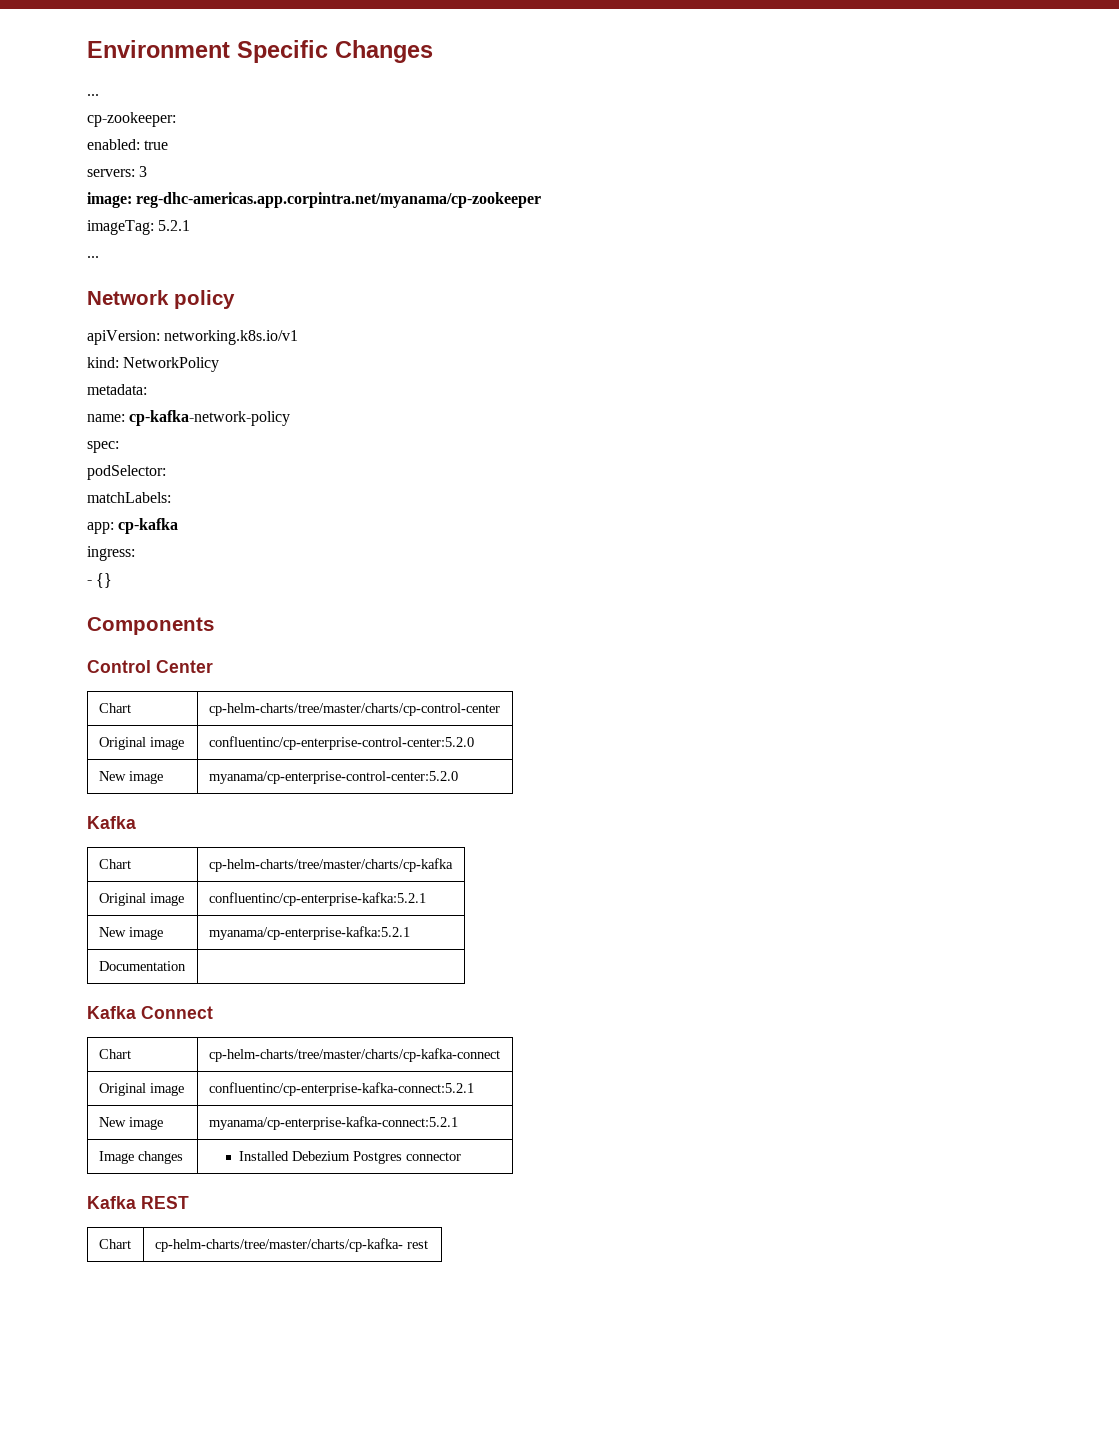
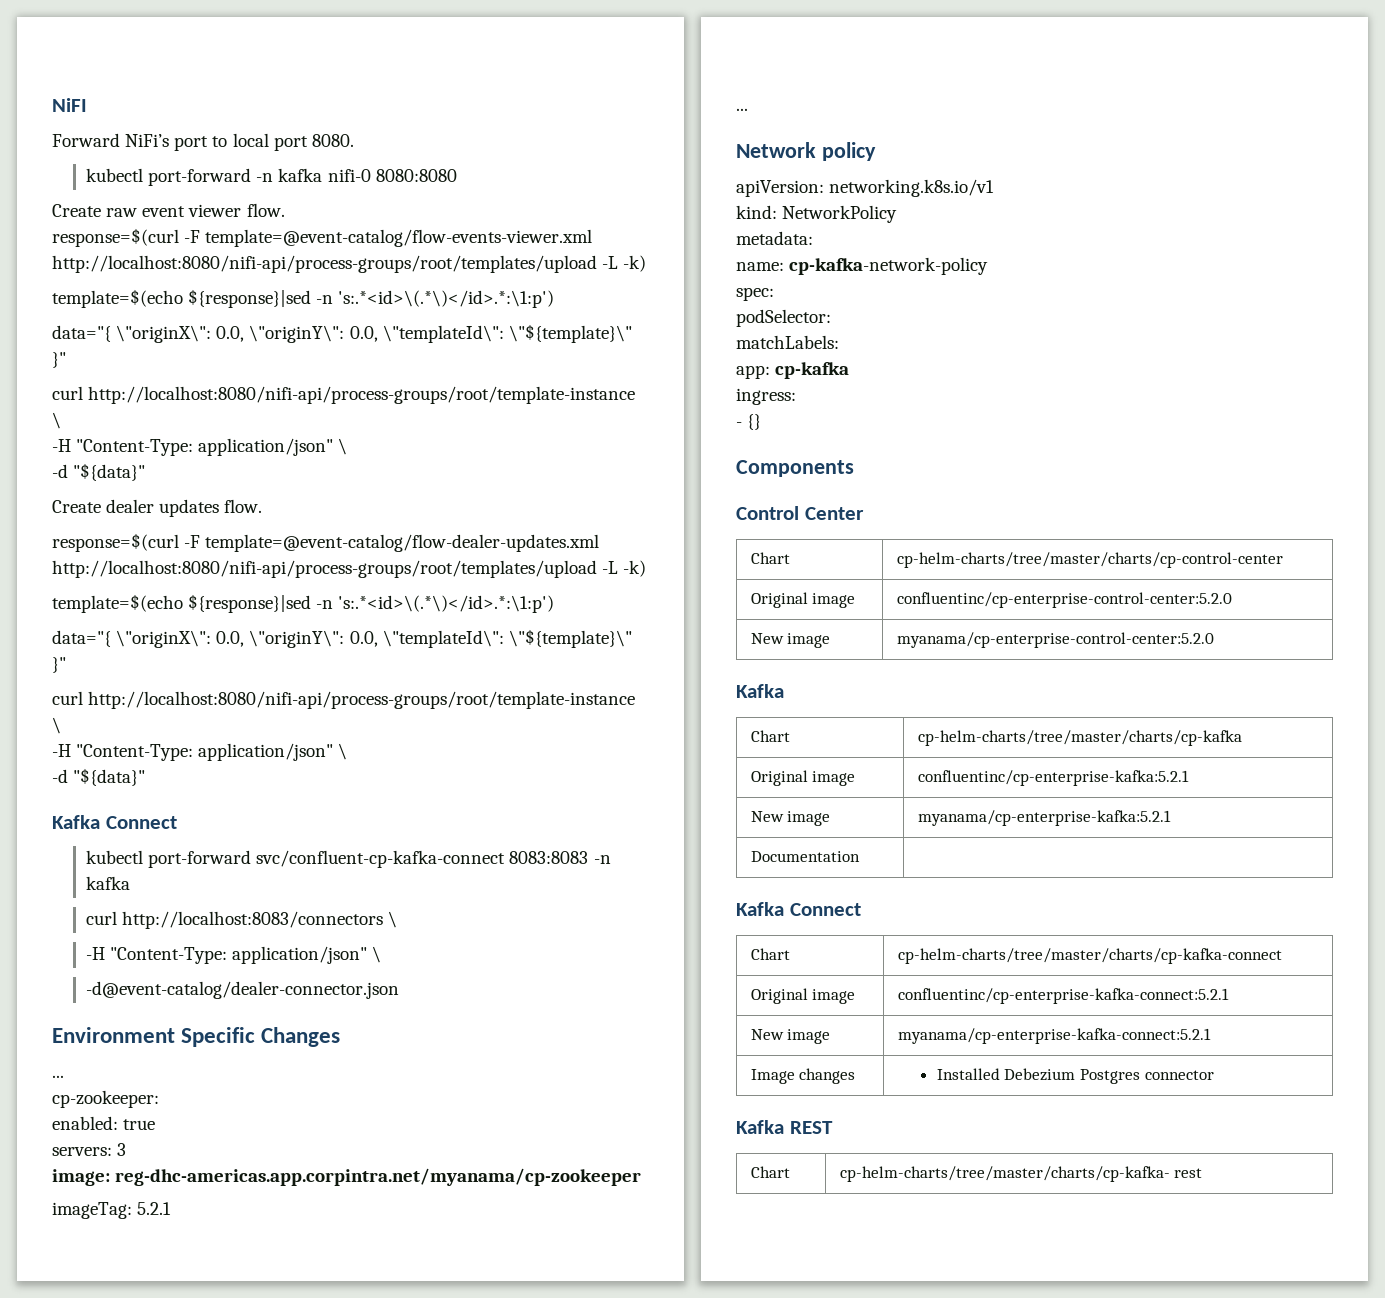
+ NiFI
+ Forward NiFi’s port to local port 8080.
+ kubectl port-forward -n kafka nifi-0 8080:8080
+ Create raw event viewer flow.
+ response=$(curl -F template=@event-catalog/flow-events-viewer.xml http://localhost:8080/nifi-api/process-groups/root/templates/upload -L -k)
+ template=$(echo ${response}|sed -n 's:.*<id>\(.*\)</id>.*:\1:p')
+ data="{ \"originX\": 0.0, \"originY\": 0.0, \"templateId\": \"${template}\" }"
+ curl http://localhost:8080/nifi-api/process-groups/root/template-instance \
+ -H "Content-Type: application/json" \
+ -d "${data}"
+ Create dealer updates flow.
+ response=$(curl -F template=@event-catalog/flow-dealer-updates.xml http://localhost:8080/nifi-api/process-groups/root/templates/upload -L -k)
+ template=$(echo ${response}|sed -n 's:.*<id>\(.*\)</id>.*:\1:p')
+ data="{ \"originX\": 0.0, \"originY\": 0.0, \"templateId\": \"${template}\" }"
+ curl http://localhost:8080/nifi-api/process-groups/root/template-instance \
+ -H "Content-Type: application/json" \
+ -d "${data}"
+ Kafka Connect
+ kubectl port-forward svc/confluent-cp-kafka-connect 8083:8083 -n kafka
+ curl http://localhost:8083/connectors \
+ -H "Content-Type: application/json" \
+ -d@event-catalog/dealer-connector.json

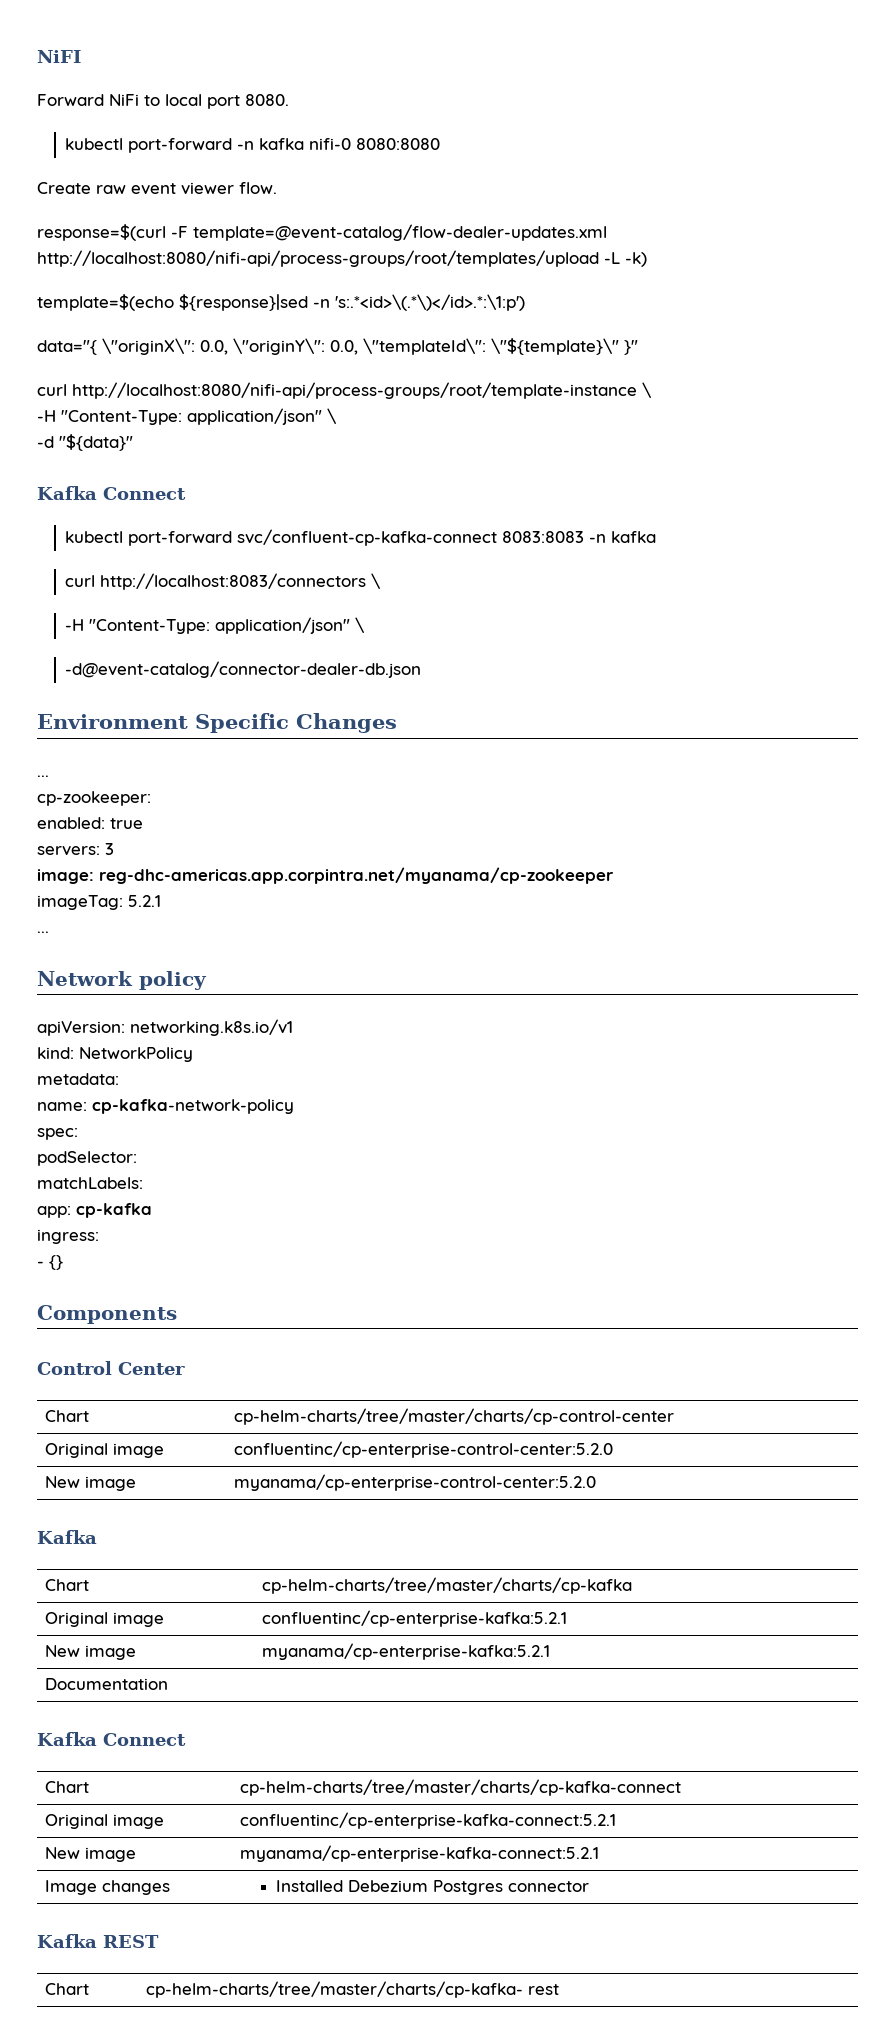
- Forward NiFi’s port to local port 8080.
+ Forward NiFi to local port 8080.
- response=$(curl -F template=@event-catalog/flow-events-viewer.xml http://localhost:8080/nifi-api/process-groups/root/templates/upload -L -k)
- template=$(echo ${response}|sed -n 's:.*<id>\(.*\)</id>.*:\1:p')
- data="{ \"originX\": 0.0, \"originY\": 0.0, \"templateId\": \"${template}\" }"
- curl http://localhost:8080/nifi-api/process-groups/root/template-instance \
- -H "Content-Type: application/json" \
- -d "${data}"
- Create dealer updates flow.
- -d@event-catalog/dealer-connector.json
+ -d@event-catalog/connector-dealer-db.json

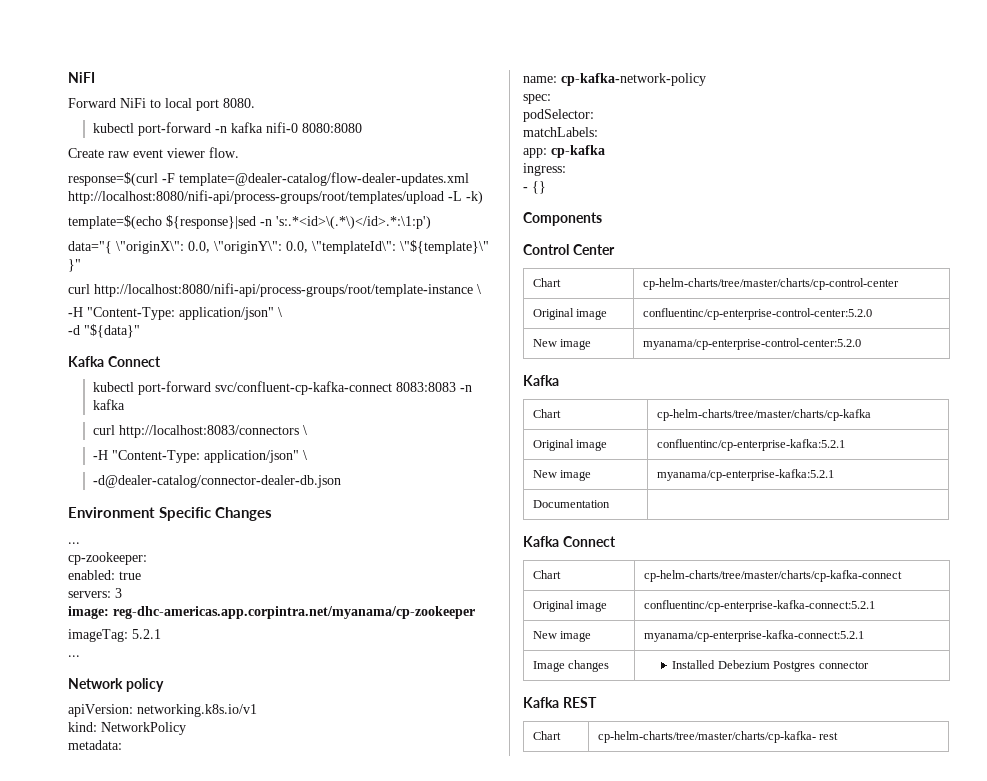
- response=$(curl -F template=@event-catalog/flow-dealer-updates.xml http://localhost:8080/nifi-api/process-groups/root/templates/upload -L -k)
+ response=$(curl -F template=@dealer-catalog/flow-dealer-updates.xml http://localhost:8080/nifi-api/process-groups/root/templates/upload -L -k)
- -d@event-catalog/connector-dealer-db.json
+ -d@dealer-catalog/connector-dealer-db.json

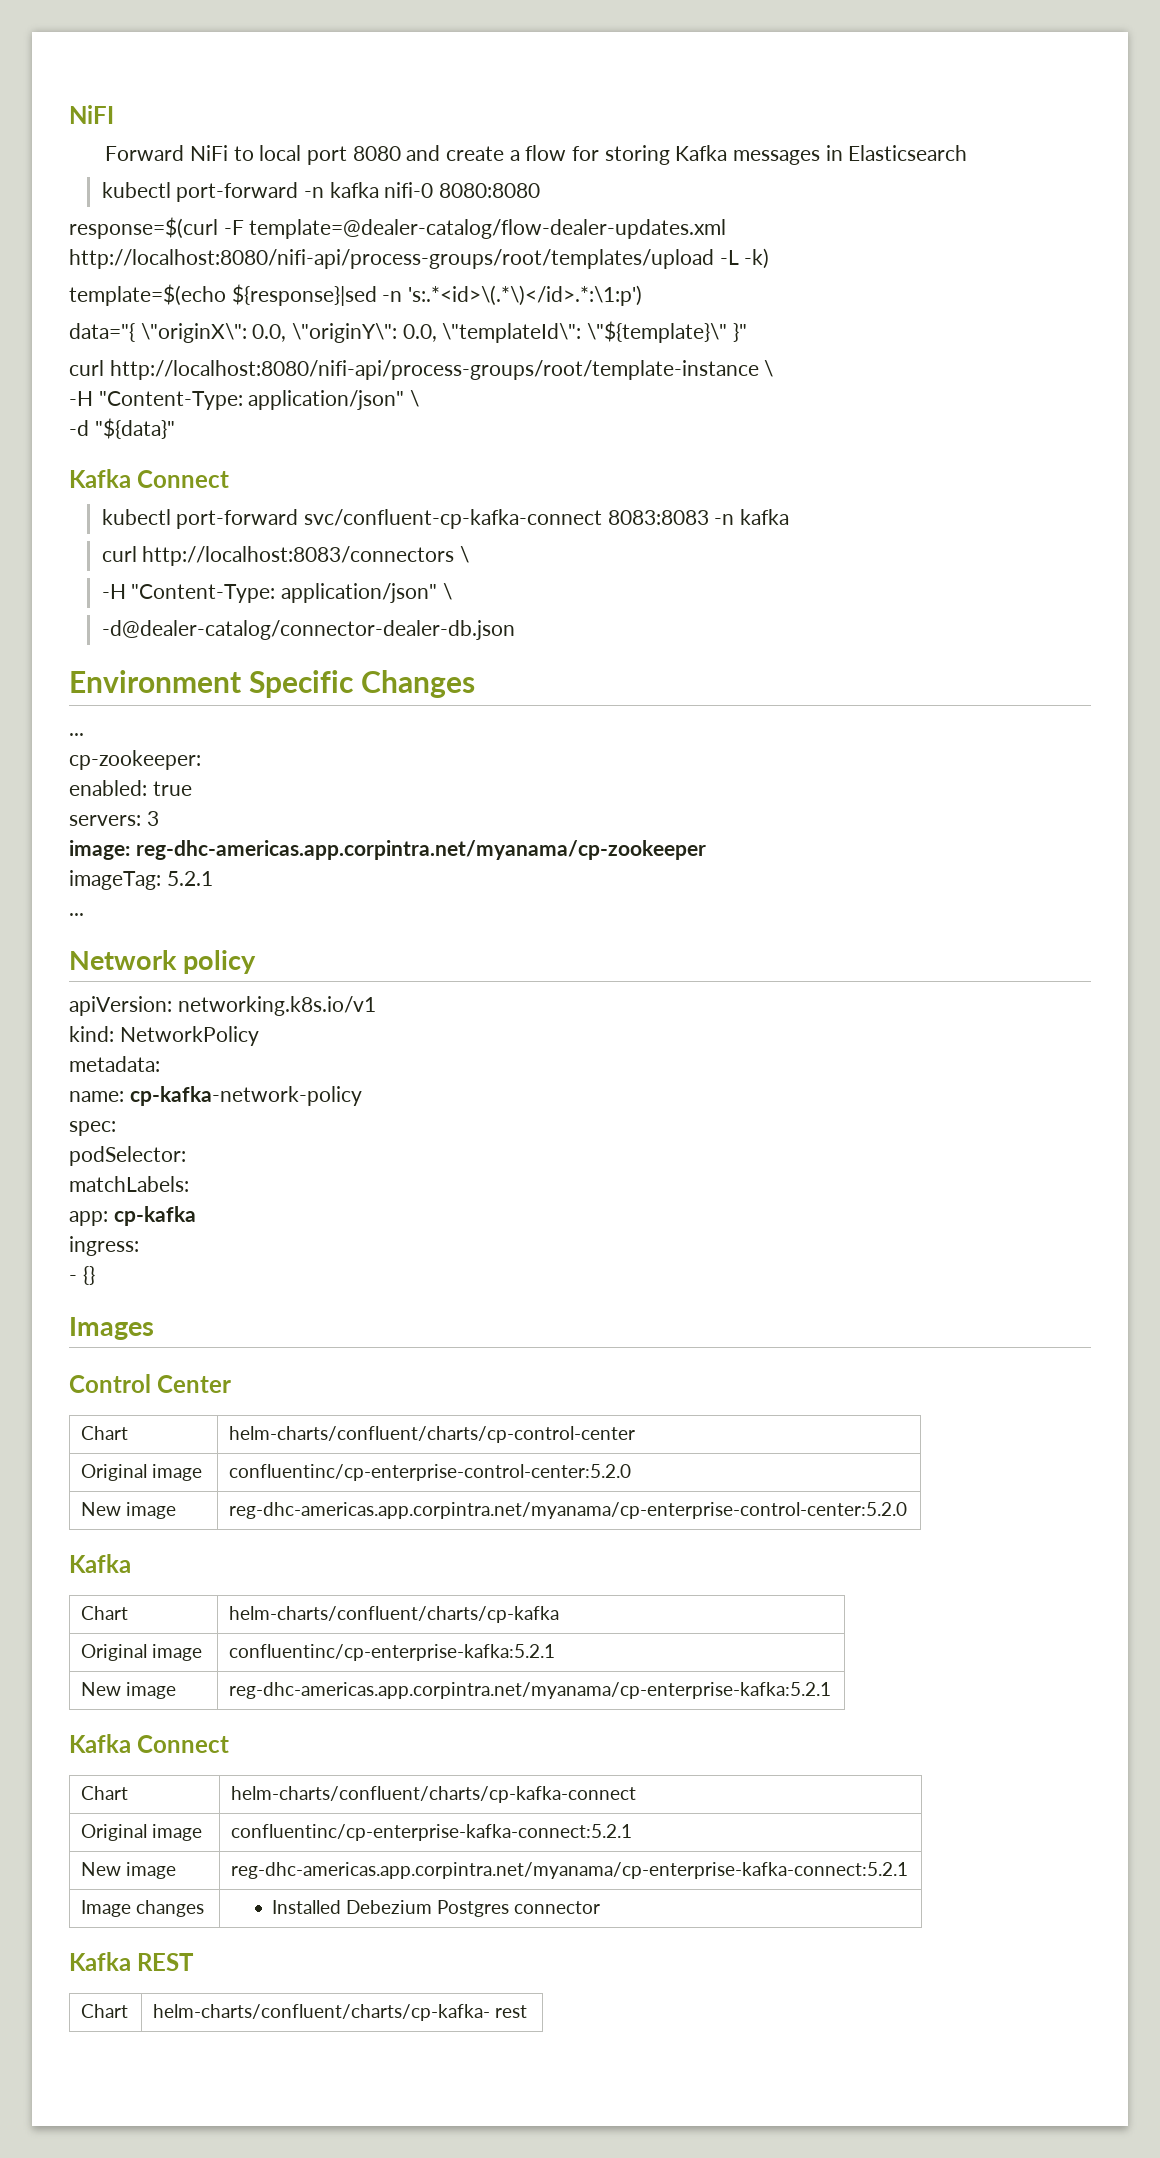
- Forward NiFi to local port 8080.
+ Forward NiFi to local port 8080 and create a flow for storing Kafka messages in Elasticsearch
- Create raw event viewer flow.
- Components
+ Images
- Chart | cp-helm-charts/tree/master/charts/cp-control-center
+ Chart | helm-charts/confluent/charts/cp-control-center
- New image | myanama/cp-enterprise-control-center:5.2.0
+ New image | reg-dhc-americas.app.corpintra.net/myanama/cp-enterprise-control-center:5.2.0
- Chart | cp-helm-charts/tree/master/charts/cp-kafka
+ Chart | helm-charts/confluent/charts/cp-kafka
- New image | myanama/cp-enterprise-kafka:5.2.1
- Documentation |
+ New image | reg-dhc-americas.app.corpintra.net/myanama/cp-enterprise-kafka:5.2.1
- Chart | cp-helm-charts/tree/master/charts/cp-kafka-connect
+ Chart | helm-charts/confluent/charts/cp-kafka-connect
- New image | myanama/cp-enterprise-kafka-connect:5.2.1
+ New image | reg-dhc-americas.app.corpintra.net/myanama/cp-enterprise-kafka-connect:5.2.1
- Chart | cp-helm-charts/tree/master/charts/cp-kafka- rest
+ Chart | helm-charts/confluent/charts/cp-kafka- rest

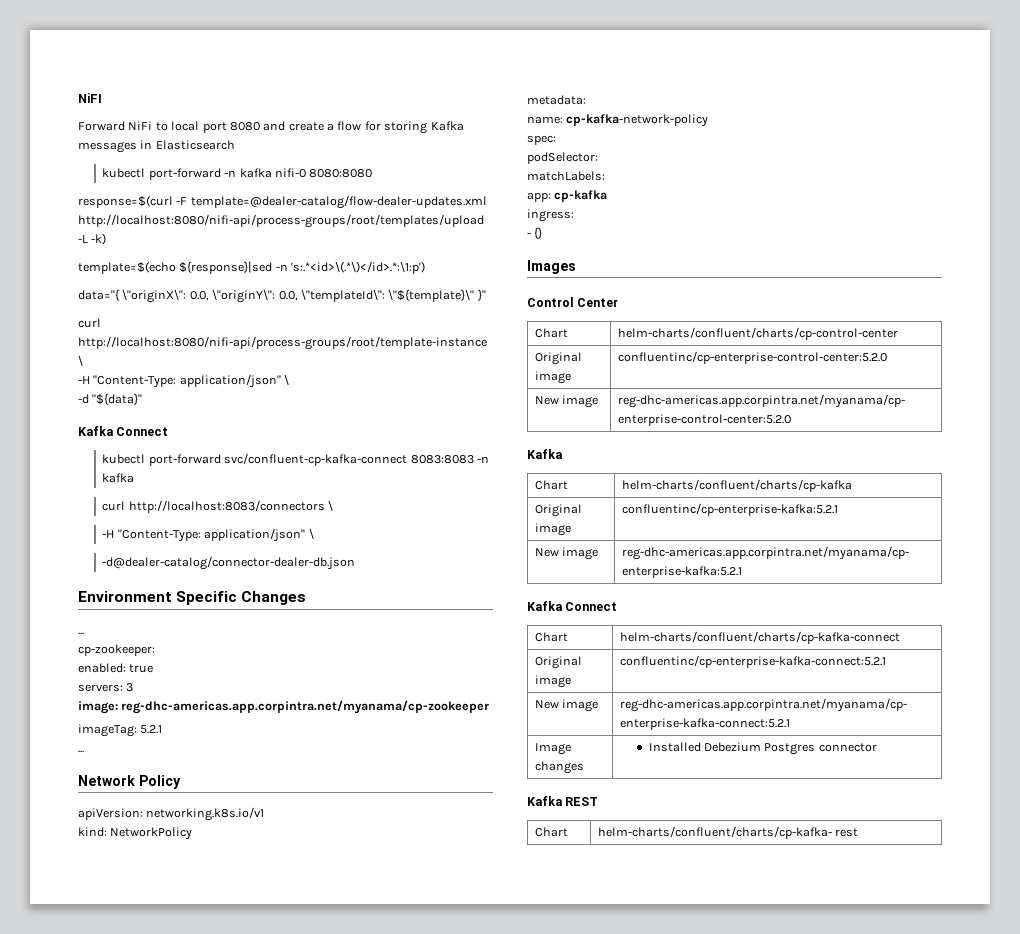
- Network policy
+ Network Policy

